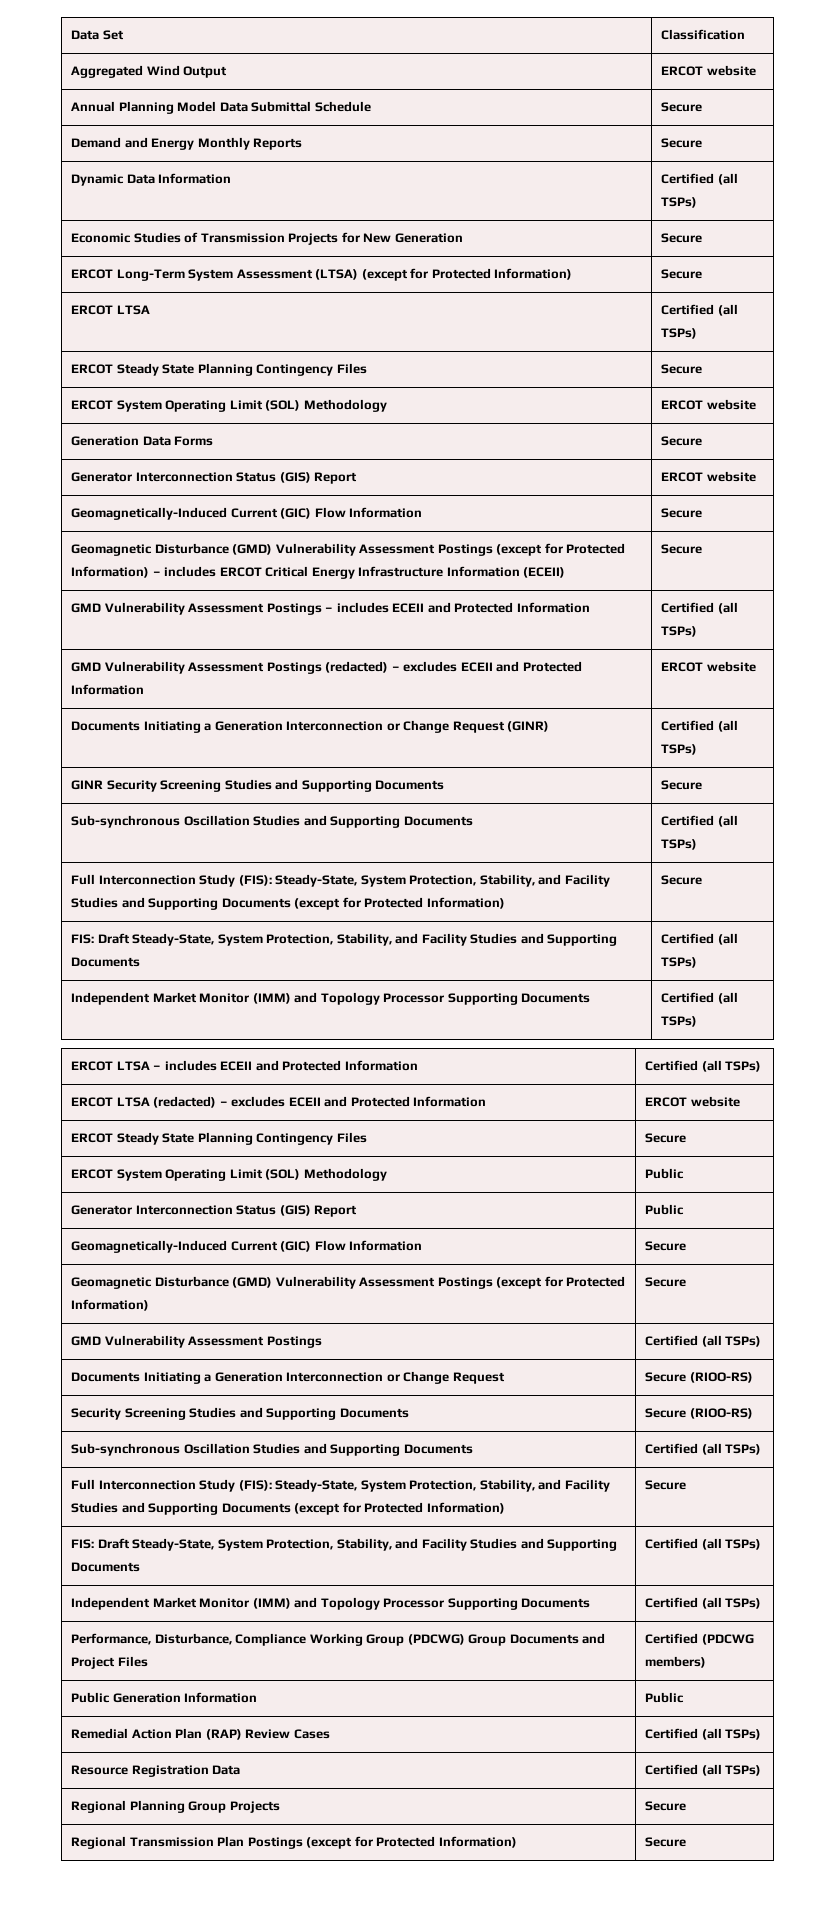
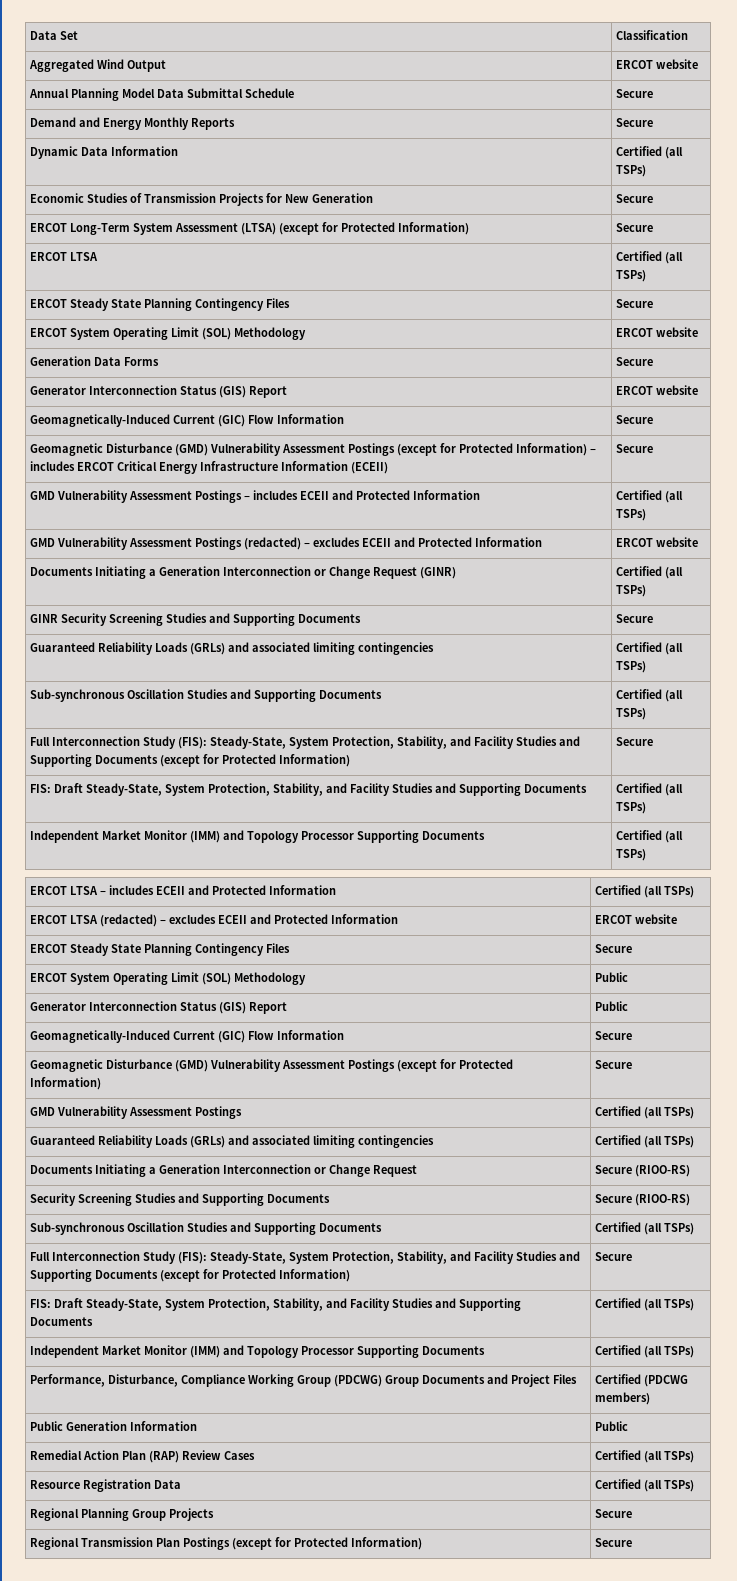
  GINR Security Screening Studies and Supporting Documents | Secure
+ Guaranteed Reliability Loads (GRLs) and associated limiting contingencies | Certified (all TSPs)
  GMD Vulnerability Assessment Postings | Certified (all TSPs)
+ Guaranteed Reliability Loads (GRLs) and associated limiting contingencies | Certified (all TSPs)

